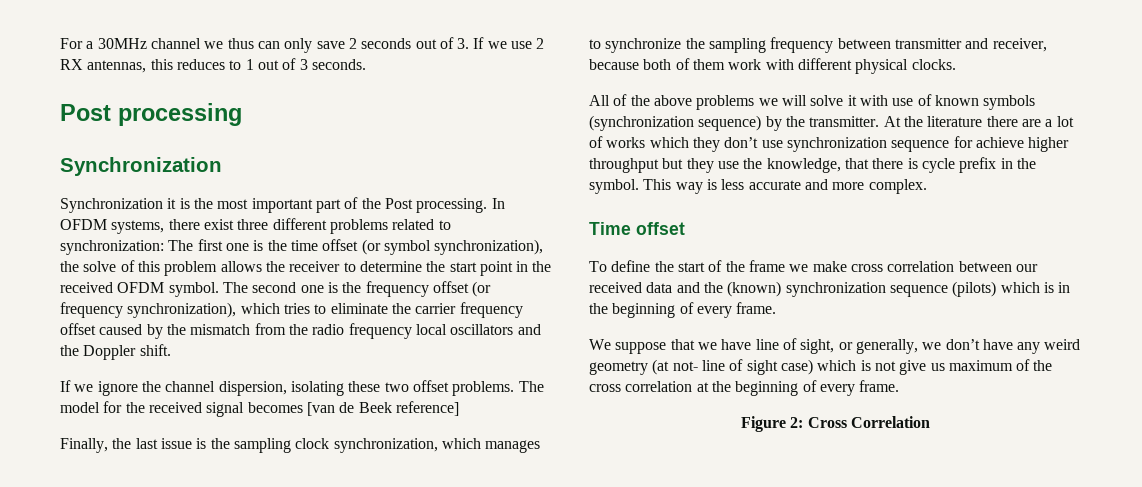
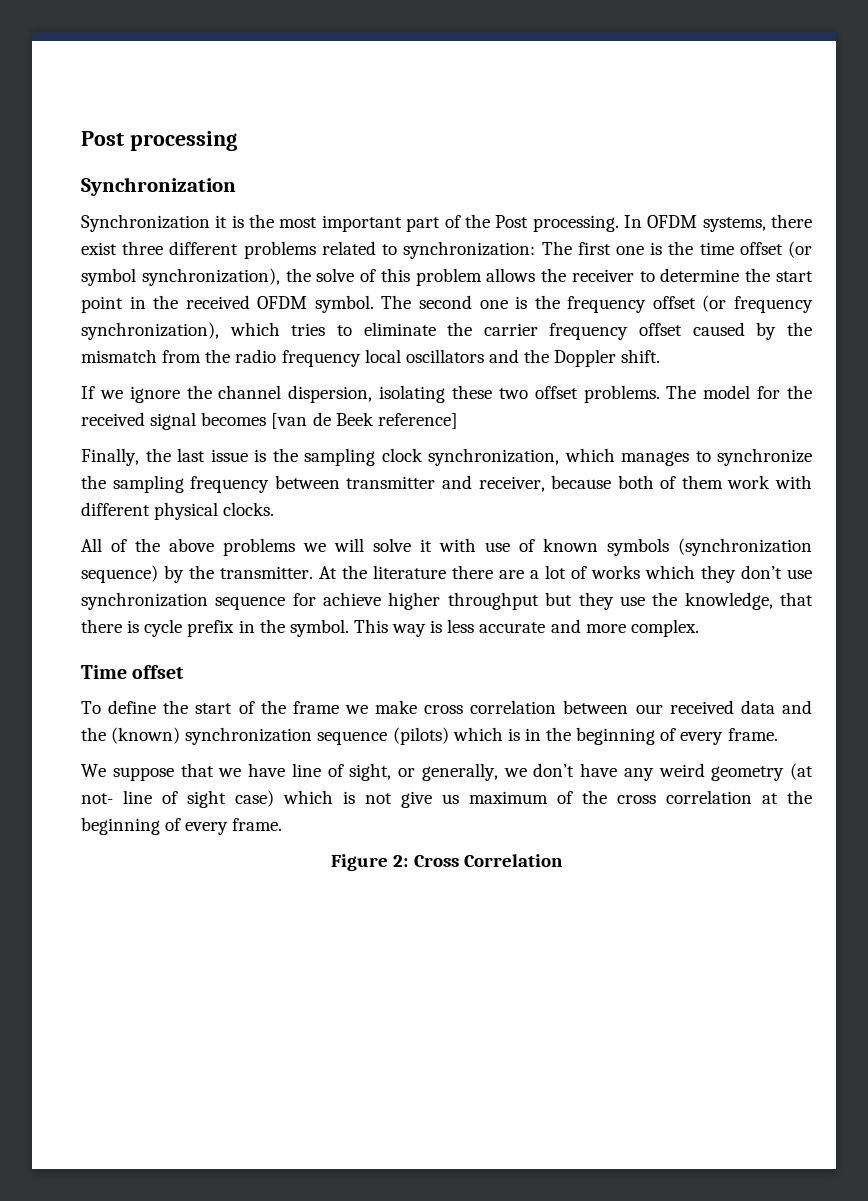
- For a 30MHz channel we thus can only save 2 seconds out of 3. If we use 2 RX antennas, this reduces to 1 out of 3 seconds.

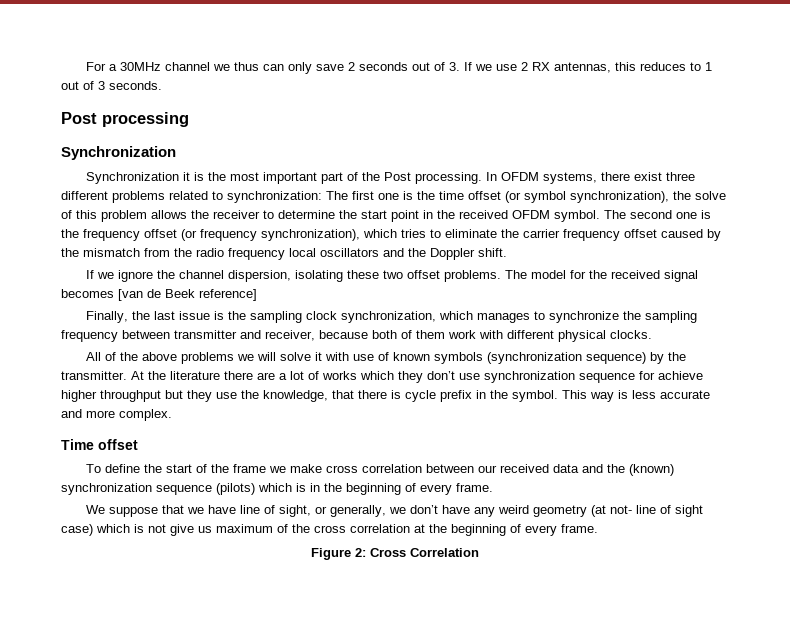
+ For a 30MHz channel we thus can only save 2 seconds out of 3. If we use 2 RX antennas, this reduces to 1 out of 3 seconds.

